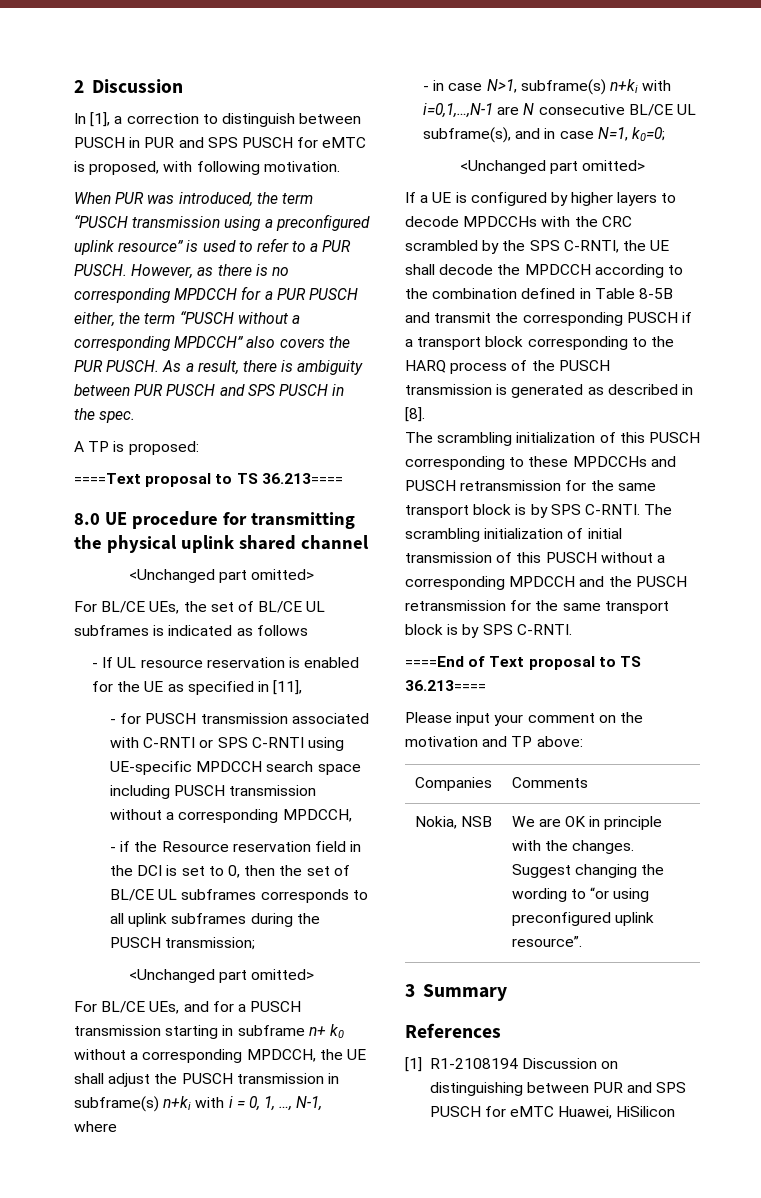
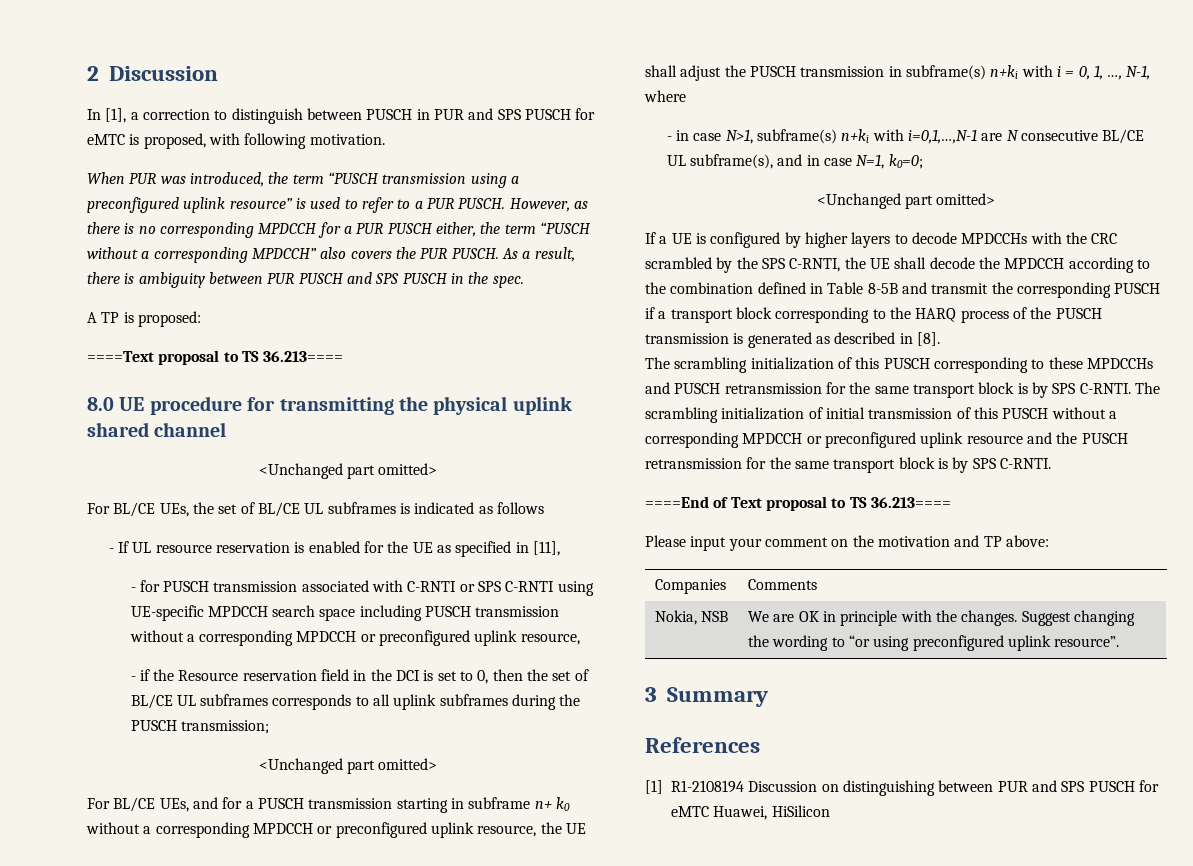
- - for PUSCH transmission associated with C-RNTI or SPS C-RNTI using UE-specific MPDCCH search space including PUSCH transmission without a corresponding MPDCCH,
+ - for PUSCH transmission associated with C-RNTI or SPS C-RNTI using UE-specific MPDCCH search space including PUSCH transmission without a corresponding MPDCCH or preconfigured uplink resource,
- For BL/CE UEs, and for a PUSCH transmission starting in subframe n+ k0 without a corresponding MPDCCH, the UE shall adjust the PUSCH transmission in subframe(s) n+ki with i = 0, 1, …, N-1, where
+ For BL/CE UEs, and for a PUSCH transmission starting in subframe n+ k0 without a corresponding MPDCCH or preconfigured uplink resource, the UE shall adjust the PUSCH transmission in subframe(s) n+ki with i = 0, 1, …, N-1, where
- The scrambling initialization of initial transmission of this PUSCH without a corresponding MPDCCH and the PUSCH retransmission for the same transport block is by SPS C-RNTI.
+ The scrambling initialization of initial transmission of this PUSCH without a corresponding MPDCCH or preconfigured uplink resource and the PUSCH retransmission for the same transport block is by SPS C-RNTI.

